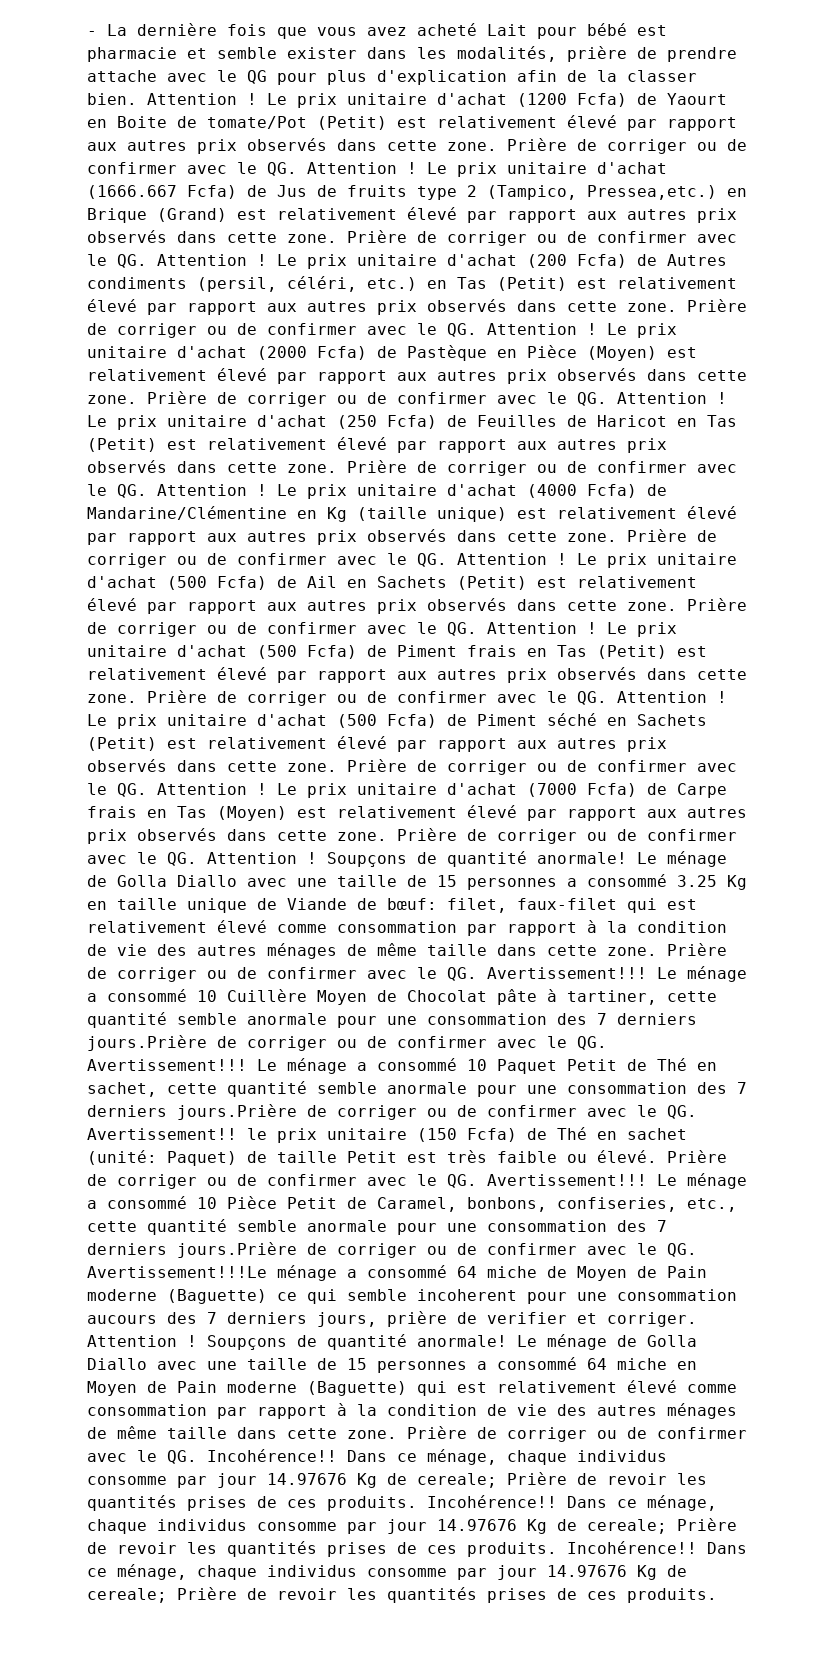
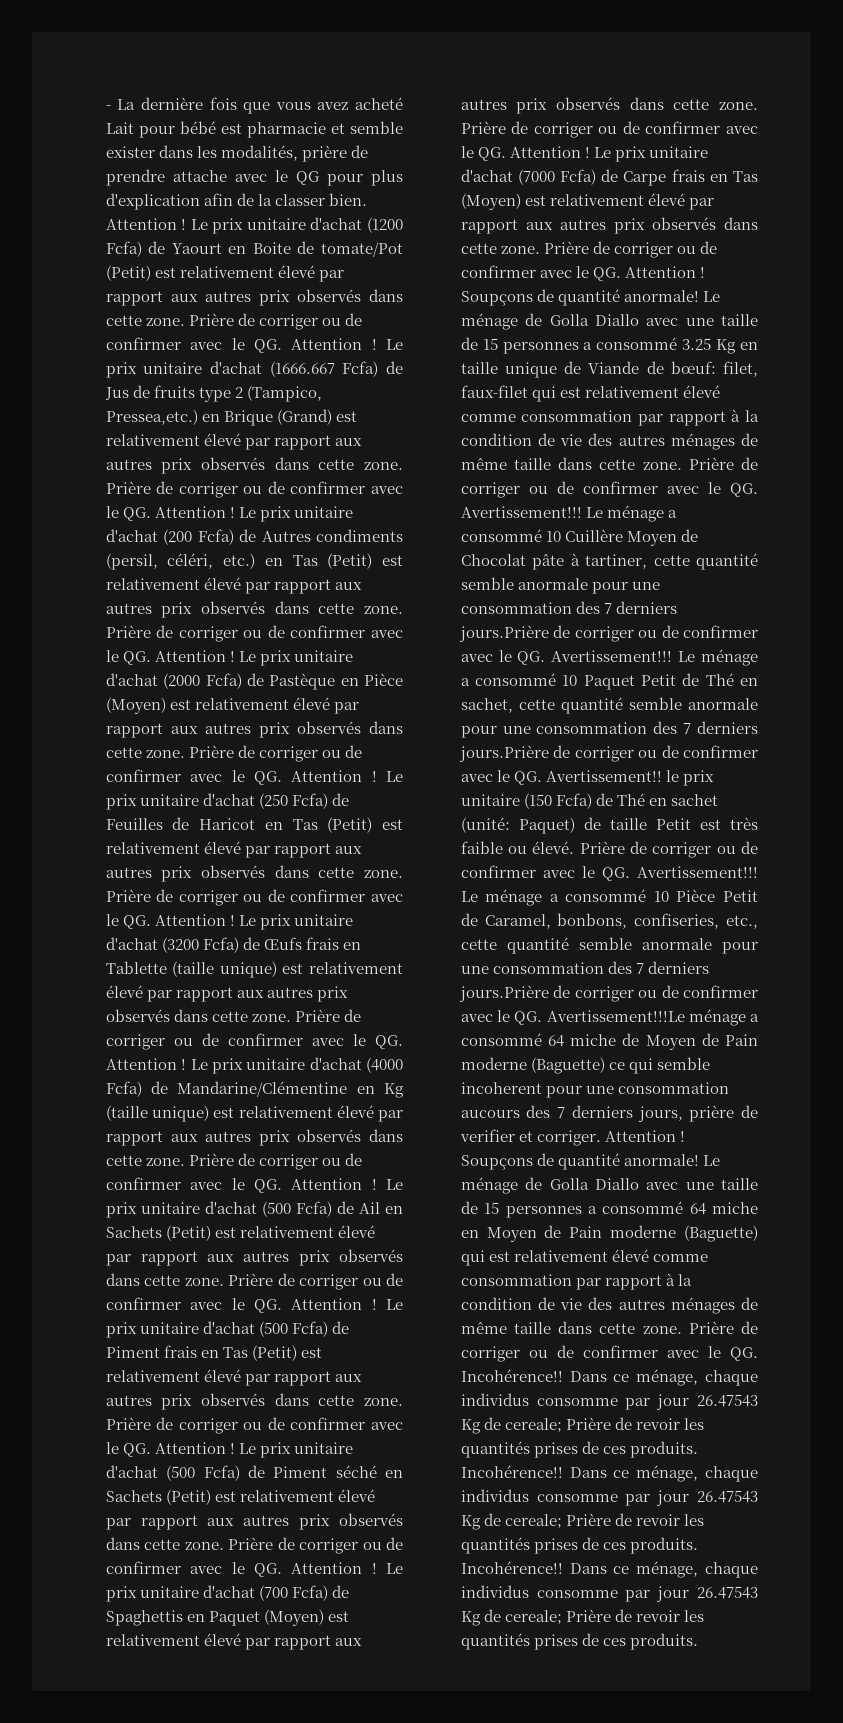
- Le prix unitaire d'achat (4000 Fcfa) de Mandarine/Clémentine en Kg (taille unique) est relativement élevé par rapport aux autres prix observés dans cette zone.
+ Le prix unitaire d'achat (3200 Fcfa) de Œufs frais en Tablette (taille unique) est relativement élevé par rapport aux autres prix observés dans cette zone. Prière de corriger ou de confirmer avec le QG. Attention ! Le prix unitaire d'achat (4000 Fcfa) de Mandarine/Clémentine en Kg (taille unique) est relativement élevé par rapport aux autres prix observés dans cette zone.
- Le prix unitaire d'achat (7000 Fcfa) de Carpe frais en Tas (Moyen) est relativement élevé par rapport aux autres prix observés dans cette zone.
+ Le prix unitaire d'achat (700 Fcfa) de Spaghettis en Paquet (Moyen) est relativement élevé par rapport aux autres prix observés dans cette zone. Prière de corriger ou de confirmer avec le QG. Attention ! Le prix unitaire d'achat (7000 Fcfa) de Carpe frais en Tas (Moyen) est relativement élevé par rapport aux autres prix observés dans cette zone.
- Prière de corriger ou de confirmer avec le QG. Incohérence!! Dans ce ménage, chaque individus consomme par jour 14.97676 Kg de cereale; Prière de revoir les quantités prises de ces produits. Incohérence!! Dans ce ménage, chaque individus consomme par jour 14.97676 Kg de cereale; Prière de revoir les quantités prises de ces produits. Incohérence!! Dans ce ménage, chaque individus consomme par jour 14.97676 Kg de cereale; Prière de revoir les quantités prises de ces produits.
+ Prière de corriger ou de confirmer avec le QG. Incohérence!! Dans ce ménage, chaque individus consomme par jour 26.47543 Kg de cereale; Prière de revoir les quantités prises de ces produits. Incohérence!! Dans ce ménage, chaque individus consomme par jour 26.47543 Kg de cereale; Prière de revoir les quantités prises de ces produits. Incohérence!! Dans ce ménage, chaque individus consomme par jour 26.47543 Kg de cereale; Prière de revoir les quantités prises de ces produits.

